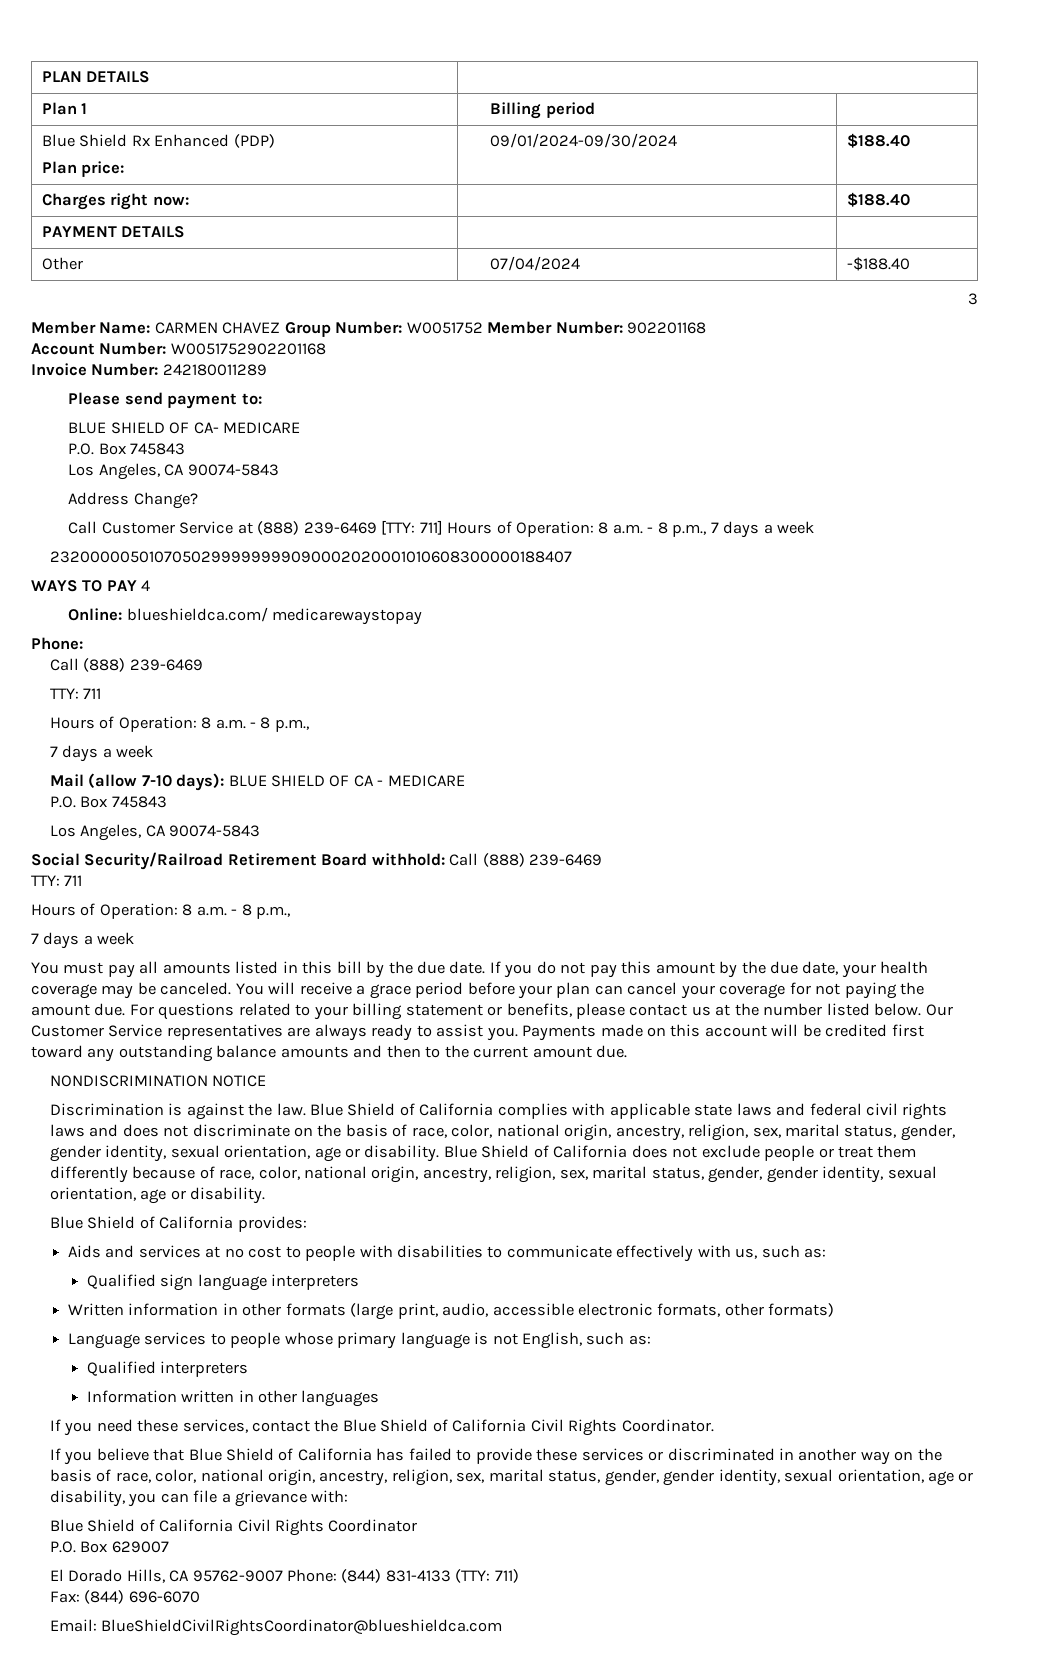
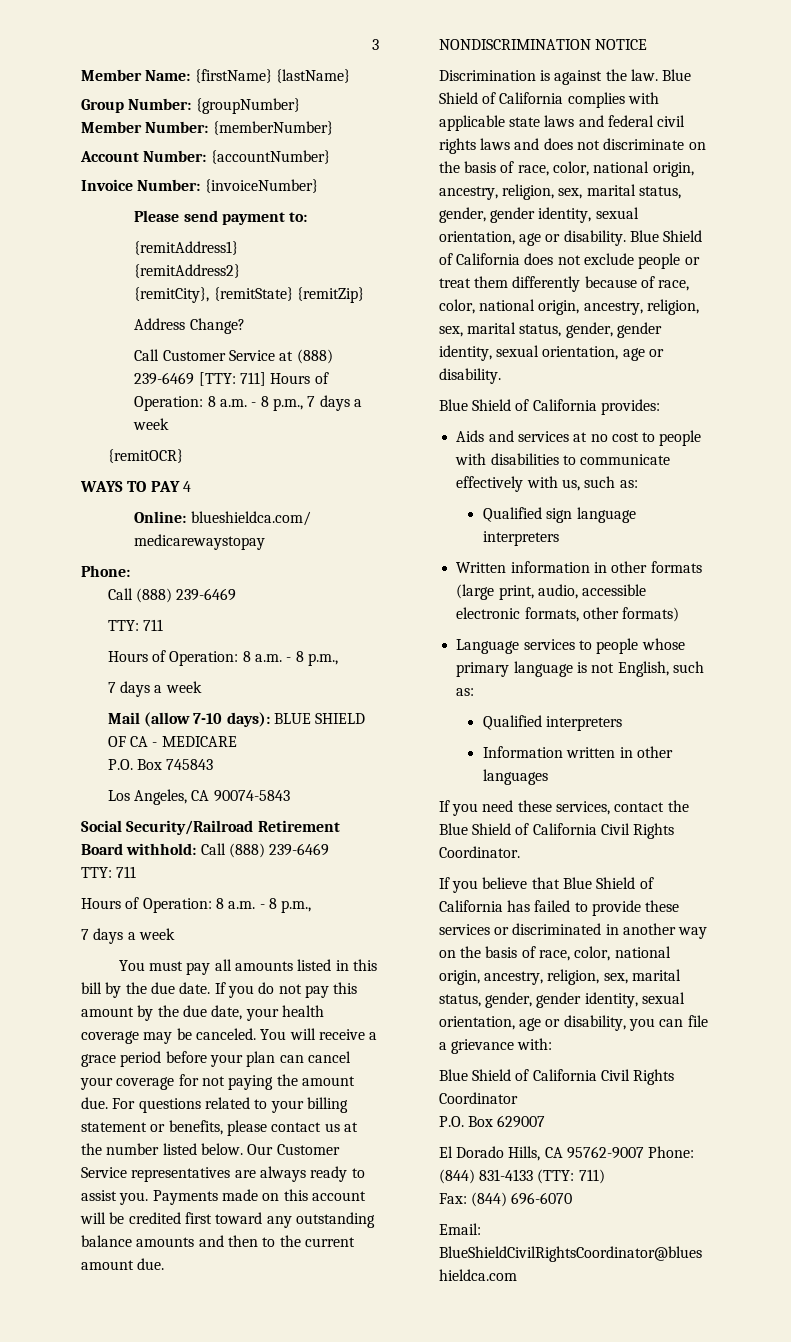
- PLAN DETAILS |
- Plan 1 | Billing period |
- Blue Shield Rx Enhanced (PDP)
- Plan price: | 09/01/2024-09/30/2024 | $188.40
- Charges right now: | | $188.40
- PAYMENT DETAILS | |
- Other | 07/04/2024 | -$188.40
- Member Name: CARMEN CHAVEZ Group Number: W0051752 Member Number: 902201168
+ Member Name: {firstName} {lastName}
+ Group Number: {groupNumber}
+ Member Number: {memberNumber}
- Account Number: W0051752902201168
+ Account Number: {accountNumber}
- Invoice Number: 242180011289
+ Invoice Number: {invoiceNumber}
- BLUE SHIELD OF CA- MEDICARE
- P.O. Box 745843
- Los Angeles, CA 90074-5843
+ {remitAddress1}
+ {remitAddress2}
+ {remitCity}, {remitState} {remitZip}
- 2320000050107050299999999090002020001010608300000188407
+ {remitOCR}

